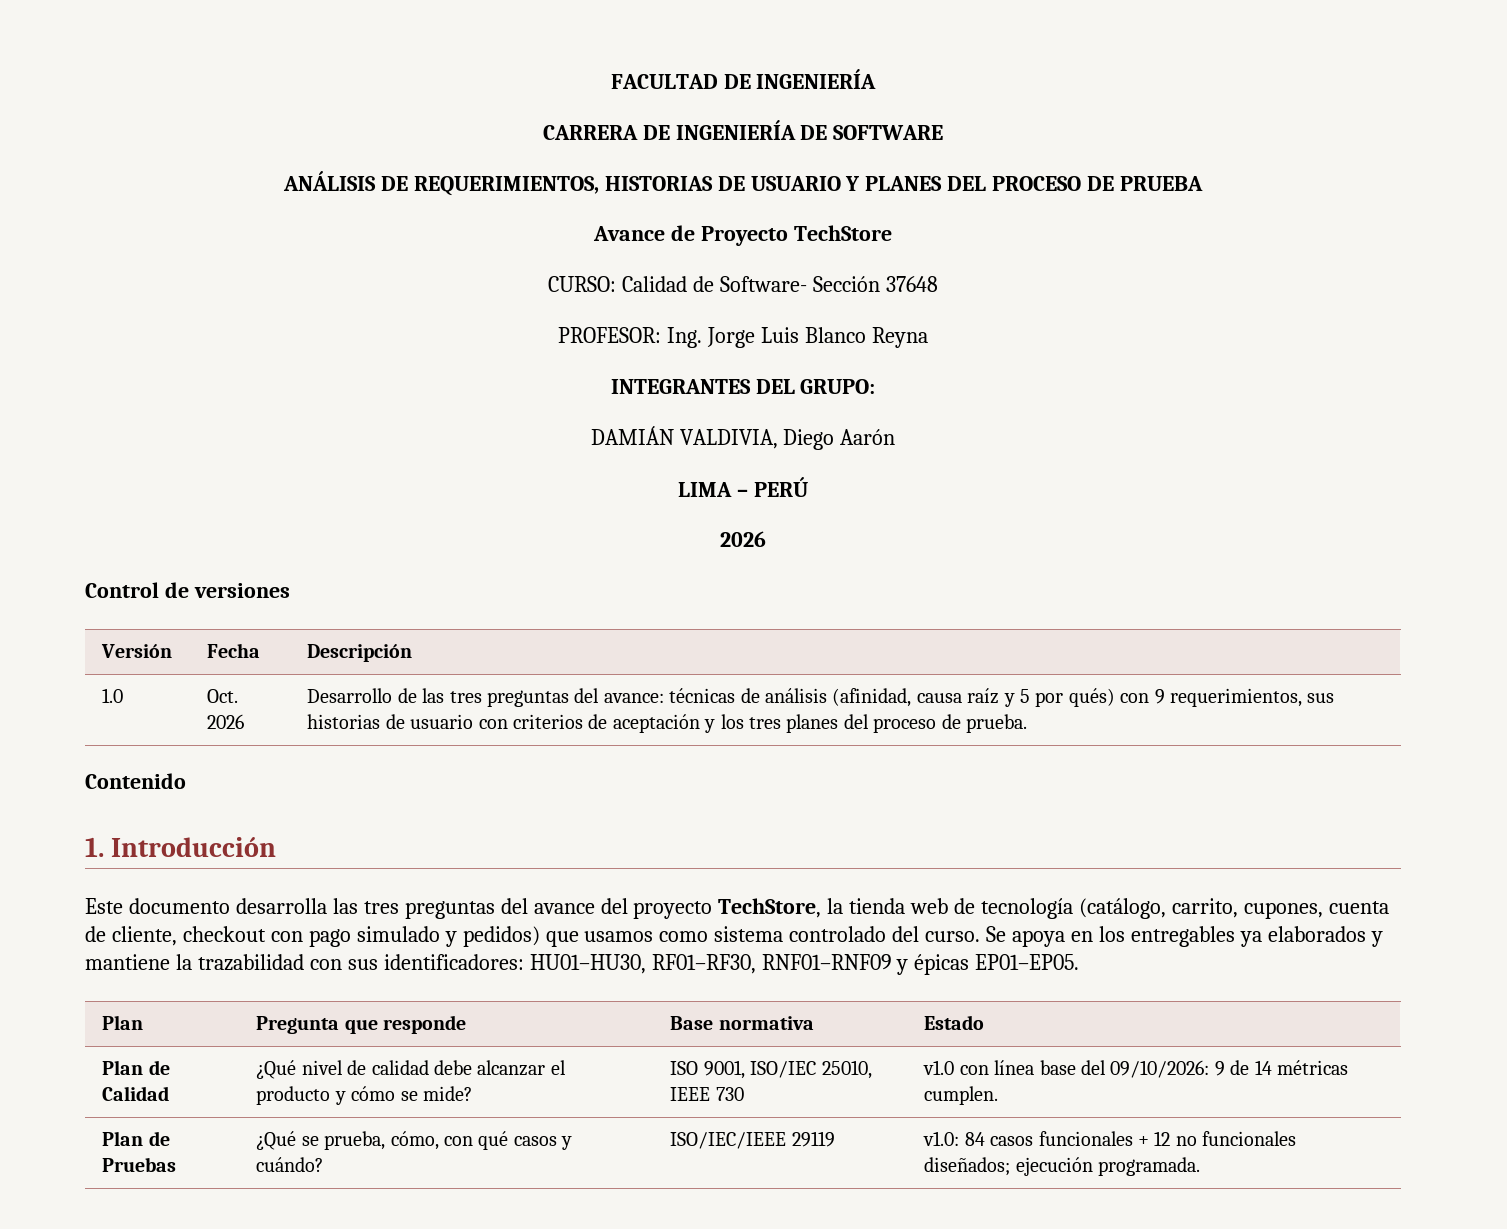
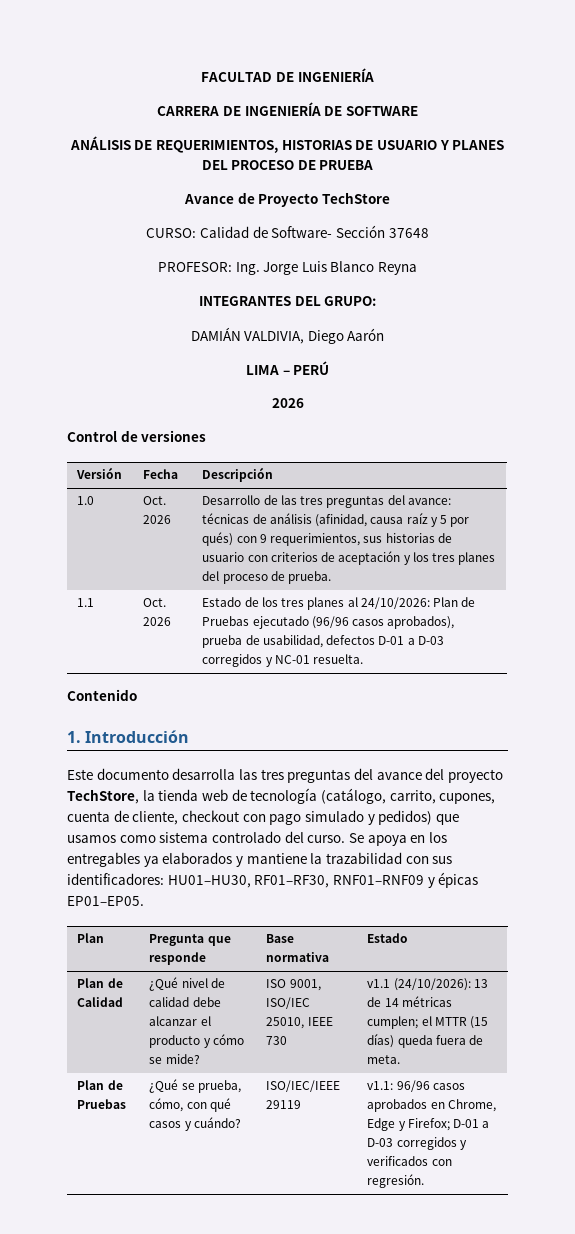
+ 1.1 | Oct. 2026 | Estado de los tres planes al 24/10/2026: Plan de Pruebas ejecutado (96/96 casos aprobados), prueba de usabilidad, defectos D-01 a D-03 corregidos y NC-01 resuelta.
- Plan de Calidad | ¿Qué nivel de calidad debe alcanzar el producto y cómo se mide? | ISO 9001, ISO/IEC 25010, IEEE 730 | v1.0 con línea base del 09/10/2026: 9 de 14 métricas cumplen.
+ Plan de Calidad | ¿Qué nivel de calidad debe alcanzar el producto y cómo se mide? | ISO 9001, ISO/IEC 25010, IEEE 730 | v1.1 (24/10/2026): 13 de 14 métricas cumplen; el MTTR (15 días) queda fuera de meta.
- Plan de Pruebas | ¿Qué se prueba, cómo, con qué casos y cuándo? | ISO/IEC/IEEE 29119 | v1.0: 84 casos funcionales + 12 no funcionales diseñados; ejecución programada.
+ Plan de Pruebas | ¿Qué se prueba, cómo, con qué casos y cuándo? | ISO/IEC/IEEE 29119 | v1.1: 96/96 casos aprobados en Chrome, Edge y Firefox; D-01 a D-03 corregidos y verificados con regresión.

